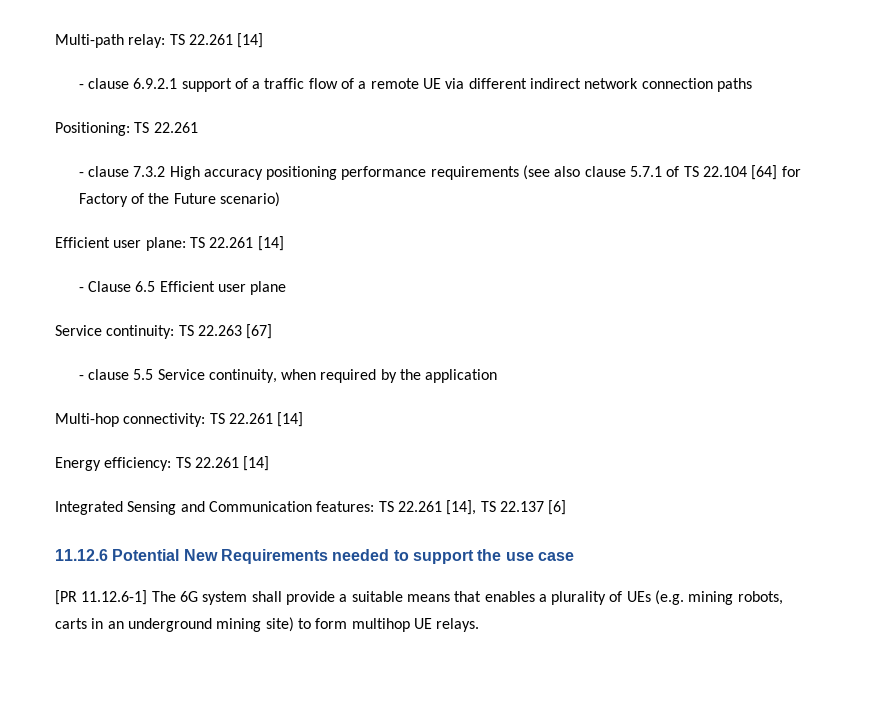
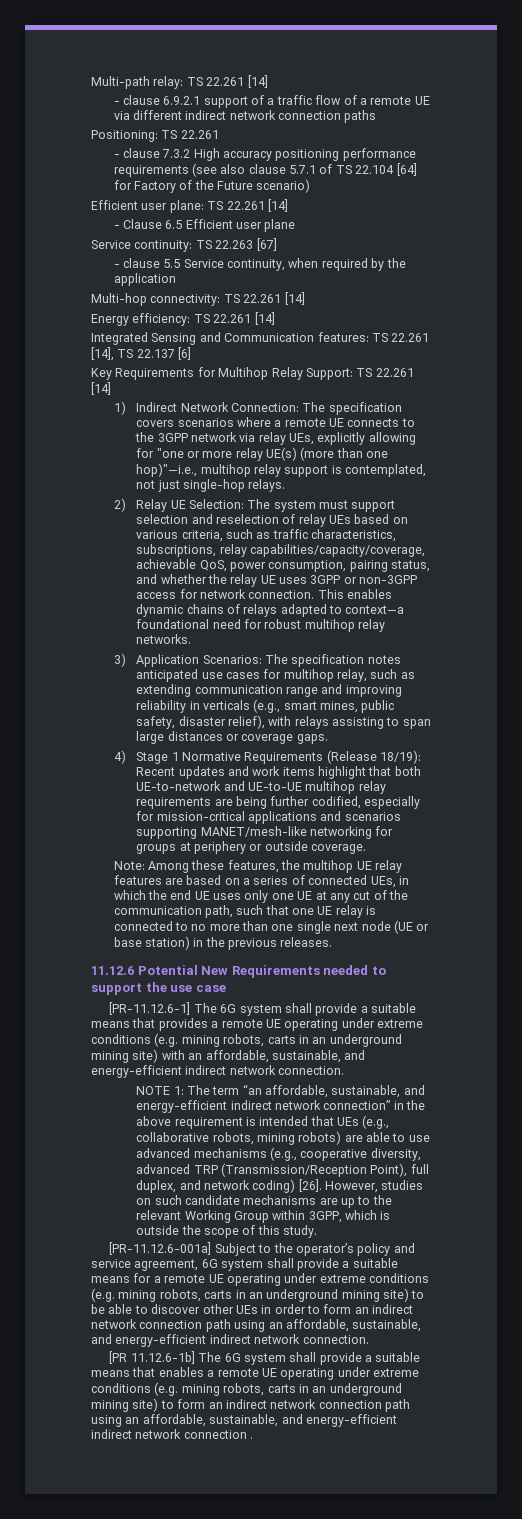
+ Key Requirements for Multihop Relay Support: TS 22.261 [14]
+ 1) Indirect Network Connection: The specification covers scenarios where a remote UE connects to the 3GPP network via relay UEs, explicitly allowing for "one or more relay UE(s) (more than one hop)"—i.e., multihop relay support is contemplated, not just single-hop relays.
+ 2) Relay UE Selection: The system must support selection and reselection of relay UEs based on various criteria, such as traffic characteristics, subscriptions, relay capabilities/capacity/coverage, achievable QoS, power consumption, pairing status, and whether the relay UE uses 3GPP or non-3GPP access for network connection. This enables dynamic chains of relays adapted to context—a foundational need for robust multihop relay networks.
+ 3) Application Scenarios: The specification notes anticipated use cases for multihop relay, such as extending communication range and improving reliability in verticals (e.g., smart mines, public safety, disaster relief), with relays assisting to span large distances or coverage gaps.
+ 4) Stage 1 Normative Requirements (Release 18/19): Recent updates and work items highlight that both UE-to-network and UE-to-UE multihop relay requirements are being further codified, especially for mission-critical applications and scenarios supporting MANET/mesh-like networking for groups at periphery or outside coverage.
+ Note: Among these features, the multihop UE relay features are based on a series of connected UEs, in which the end UE uses only one UE at any cut of the communication path, such that one UE relay is connected to no more than one single next node (UE or base station) in the previous releases.
+ [PR-11.12.6-1] The 6G system shall provide a suitable means that provides a remote UE operating under extreme conditions (e.g. mining robots, carts in an underground mining site) with an affordable, sustainable, and energy-efficient indirect network connection.
+ NOTE 1: The term “an affordable, sustainable, and energy-efficient indirect network connection” in the above requirement is intended that UEs (e.g., collaborative robots, mining robots) are able to use advanced mechanisms (e.g., cooperative diversity, advanced TRP (Transmission/Reception Point), full duplex, and network coding) [26]. However, studies on such candidate mechanisms are up to the relevant Working Group within 3GPP, which is outside the scope of this study.
+ [PR-11.12.6-001a] Subject to the operator’s policy and service agreement, 6G system shall provide a suitable means for a remote UE operating under extreme conditions (e.g. mining robots, carts in an underground mining site) to be able to discover other UEs in order to form an indirect network connection path using an affordable, sustainable, and energy-efficient indirect network connection.
- [PR 11.12.6-1] The 6G system shall provide a suitable means that enables a plurality of UEs (e.g. mining robots, carts in an underground mining site) to form multihop UE relays.
+ [PR 11.12.6-1b] The 6G system shall provide a suitable means that enables a remote UE operating under extreme conditions (e.g. mining robots, carts in an underground mining site) to form an indirect network connection path using an affordable, sustainable, and energy-efficient indirect network connection .

